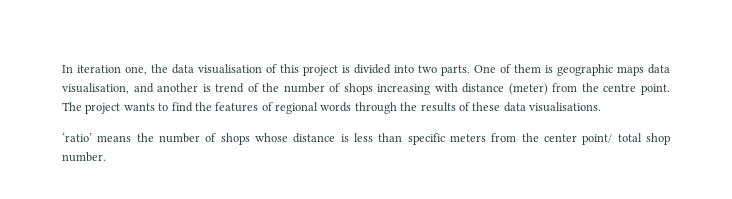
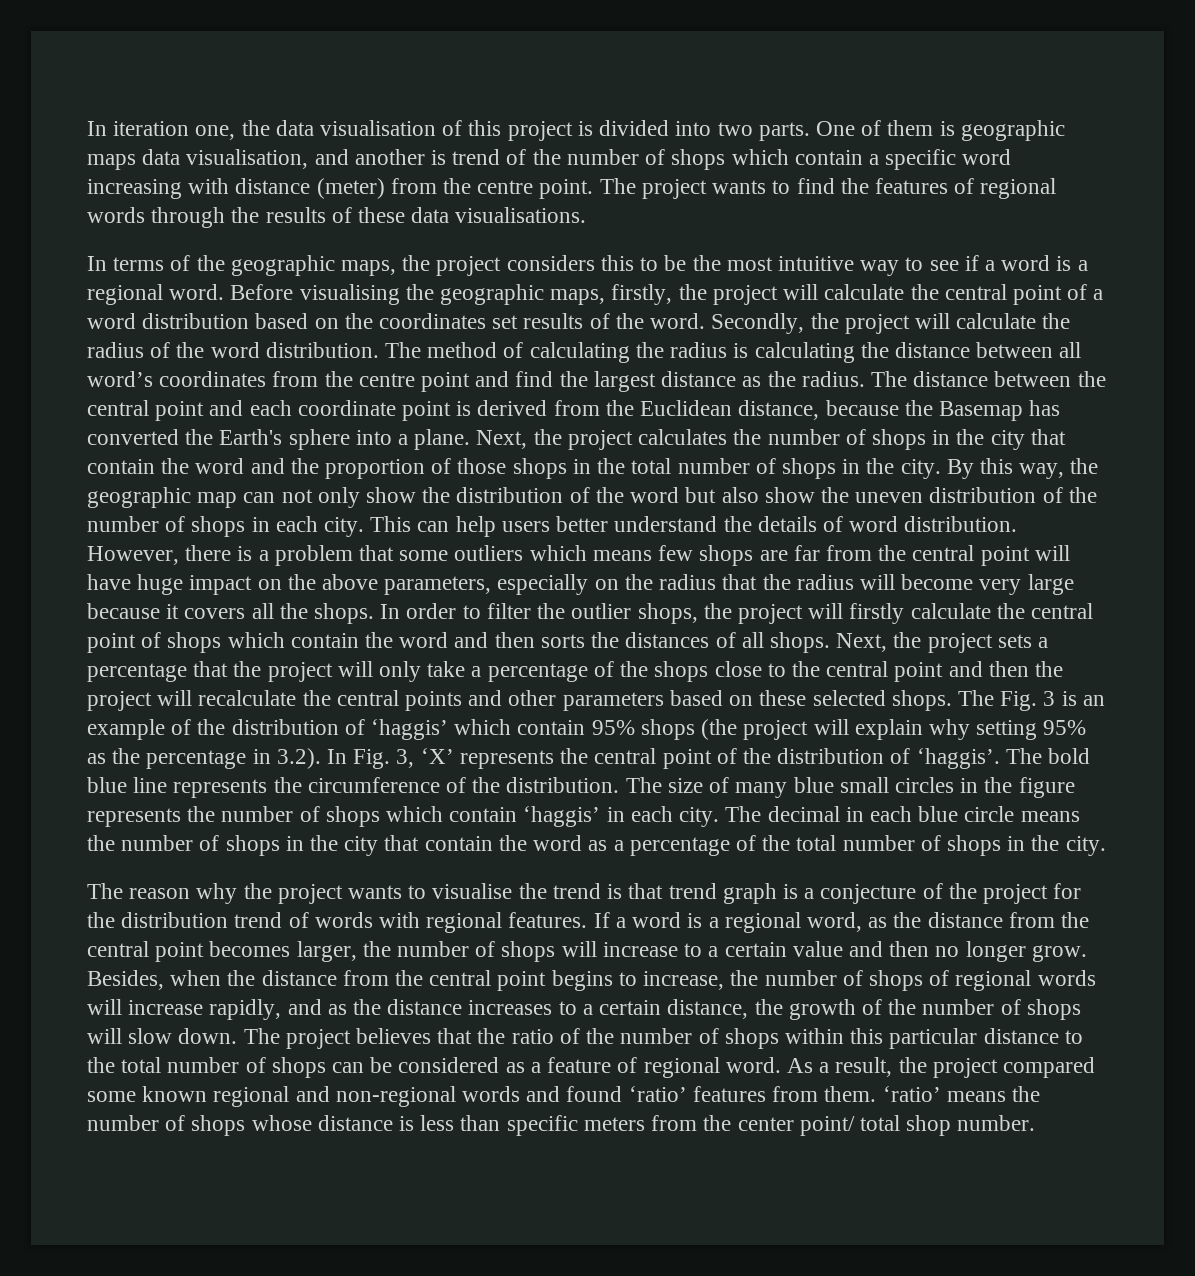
- One of them is geographic maps data visualisation, and another is trend of the number of shops increasing with distance (meter) from the centre point.
+ One of them is geographic maps data visualisation, and another is trend of the number of shops which contain a specific word increasing with distance (meter) from the centre point.
+ In terms of the geographic maps, the project considers this to be the most intuitive way to see if a word is a regional word. Before visualising the geographic maps, firstly, the project will calculate the central point of a word distribution based on the coordinates set results of the word. Secondly, the project will calculate the radius of the word distribution. The method of calculating the radius is calculating the distance between all word’s coordinates from the centre point and find the largest distance as the radius. The distance between the central point and each coordinate point is derived from the Euclidean distance, because the Basemap has converted the Earth's sphere into a plane. Next, the project calculates the number of shops in the city that contain the word and the proportion of those shops in the total number of shops in the city. By this way, the geographic map can not only show the distribution of the word but also show the uneven distribution of the number of shops in each city. This can help users better understand the details of word distribution. However, there is a problem that some outliers which means few shops are far from the central point will have huge impact on the above parameters, especially on the radius that the radius will become very large because it covers all the shops. In order to filter the outlier shops, the project will firstly calculate the central point of shops which contain the word and then sorts the distances of all shops. Next, the project sets a percentage that the project will only take a percentage of the shops close to the central point and then the project will recalculate the central points and other parameters based on these selected shops. The Fig. 3 is an example of the distribution of ‘haggis’ which contain 95% shops (the project will explain why setting 95% as the percentage in 3.2). In Fig. 3, ‘X’ represents the central point of the distribution of ‘haggis’. The bold blue line represents the circumference of the distribution. The size of many blue small circles in the figure represents the number of shops which contain ‘haggis’ in each city. The decimal in each blue circle means the number of shops in the city that contain the word as a percentage of the total number of shops in the city.
+ The reason why the project wants to visualise the trend is that trend graph is a conjecture of the project for the distribution trend of words with regional features. If a word is a regional word, as the distance from the central point becomes larger, the number of shops will increase to a certain value and then no longer grow. Besides, when the distance from the central point begins to increase, the number of shops of regional words will increase rapidly, and as the distance increases to a certain distance, the growth of the number of shops will slow down. The project believes that the ratio of the number of shops within this particular distance to the total number of shops can be considered as a feature of regional word. As a result, the project compared some known regional and non-regional words and found ‘ratio’ features from them.

